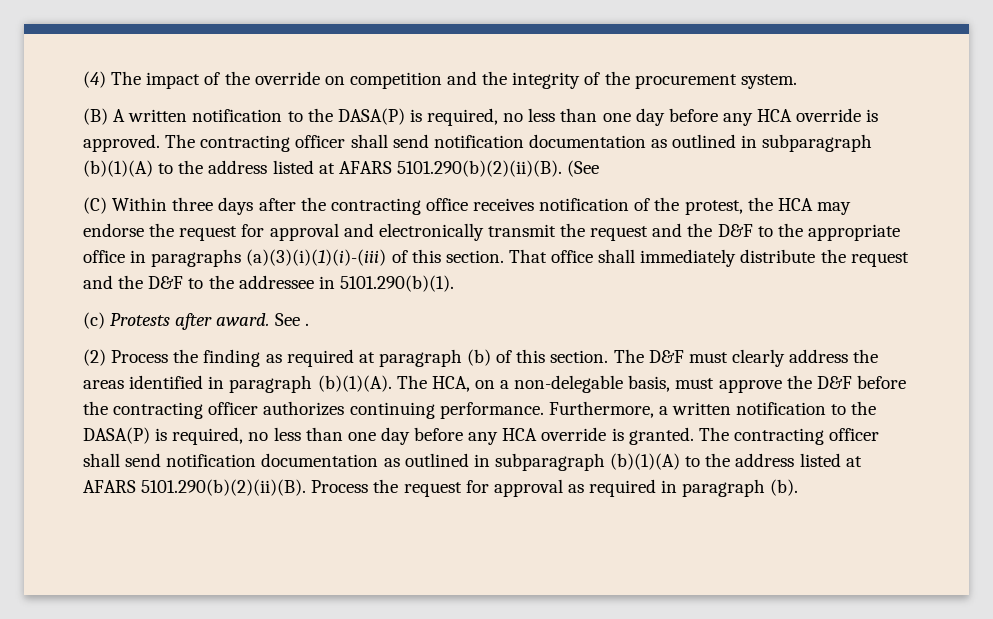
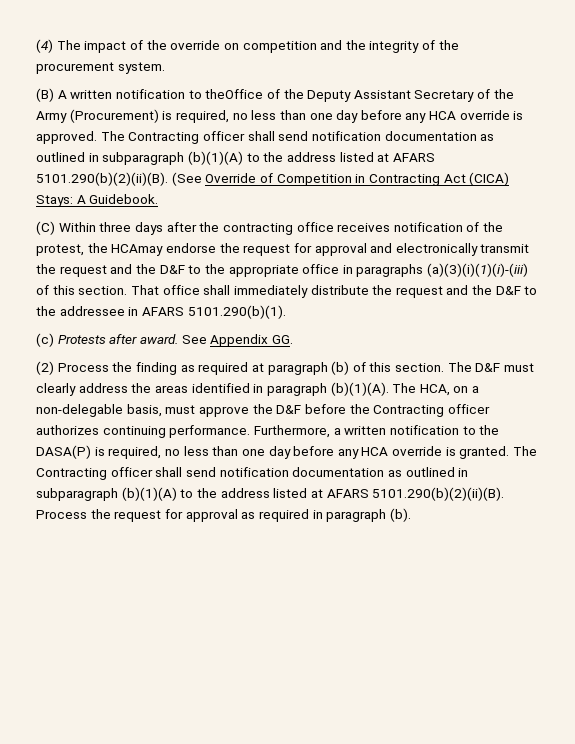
- (B) A written notification to the DASA(P) is required, no less than one day before any HCA override is approved.
+ (B) A written notification to theOffice of the Deputy Assistant Secretary of the Army (Procurement) is required, no less than one day before any HCA override is approved.
- The contracting officer shall send notification documentation as outlined in subparagraph (b)(1)(A) to the address listed at AFARS 5101.290(b)(2)(ii)(B). (See
+ The Contracting officer shall send notification documentation as outlined in subparagraph (b)(1)(A) to the address listed at AFARS 5101.290(b)(2)(ii)(B). (See Override of Competition in Contracting Act (CICA) Stays: A Guidebook.
- (C) Within three days after the contracting office receives notification of the protest, the HCA may endorse the request for approval and electronically transmit the request and the D&F to the appropriate office in paragraphs (a)(3)(i)(1)(i)-(iii) of this section.
+ (C) Within three days after the contracting office receives notification of the protest, the HCAmay endorse the request for approval and electronically transmit the request and the D&F to the appropriate office in paragraphs (a)(3)(i)(1)(i)-(iii) of this section.
- That office shall immediately distribute the request and the D&F to the addressee in 5101.290(b)(1).
+ That office shall immediately distribute the request and the D&F to the addressee in AFARS 5101.290(b)(1).
- See .
+ See Appendix GG.
- The HCA, on a non-delegable basis, must approve the D&F before the contracting officer authorizes continuing performance.
+ The HCA, on a non-delegable basis, must approve the D&F before the Contracting officer authorizes continuing performance.
- The contracting officer shall send notification documentation as outlined in subparagraph (b)(1)(A) to the address listed at AFARS 5101.290(b)(2)(ii)(B). Process the request for approval as required in paragraph (b).
+ The Contracting officer shall send notification documentation as outlined in subparagraph (b)(1)(A) to the address listed at AFARS 5101.290(b)(2)(ii)(B). Process the request for approval as required in paragraph (b).

